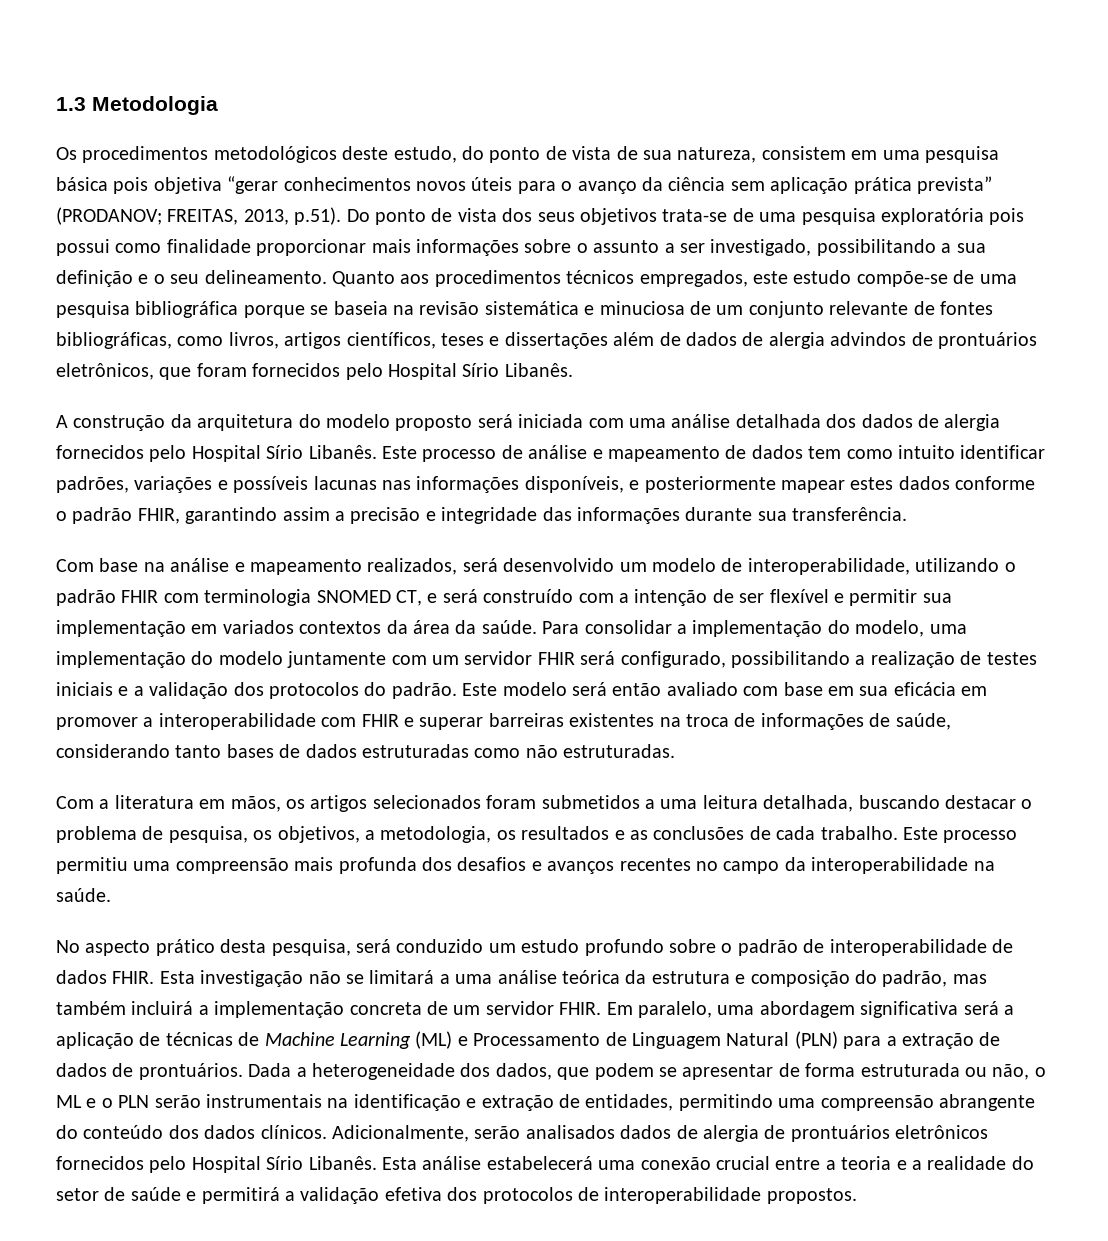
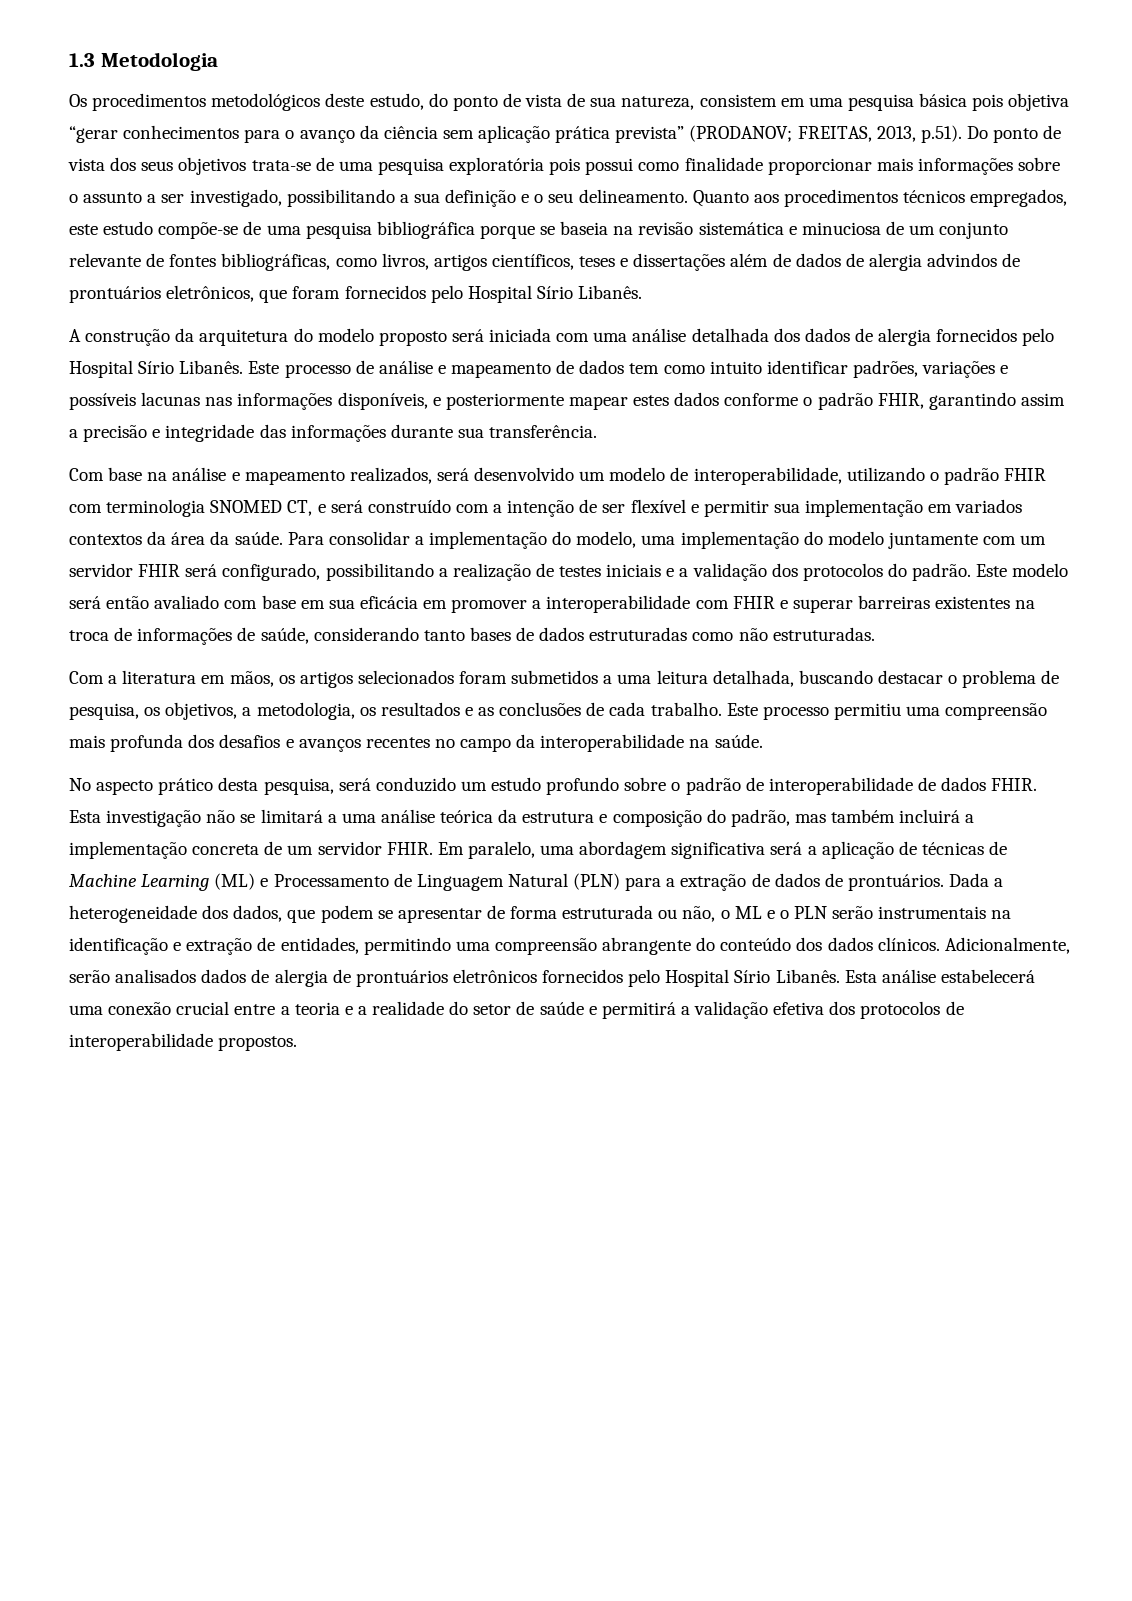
- Os procedimentos metodológicos deste estudo, do ponto de vista de sua natureza, consistem em uma pesquisa básica pois objetiva “gerar conhecimentos novos úteis para o avanço da ciência sem aplicação prática prevista” (PRODANOV;
+ Os procedimentos metodológicos deste estudo, do ponto de vista de sua natureza, consistem em uma pesquisa básica pois objetiva “gerar conhecimentos para o avanço da ciência sem aplicação prática prevista” (PRODANOV;

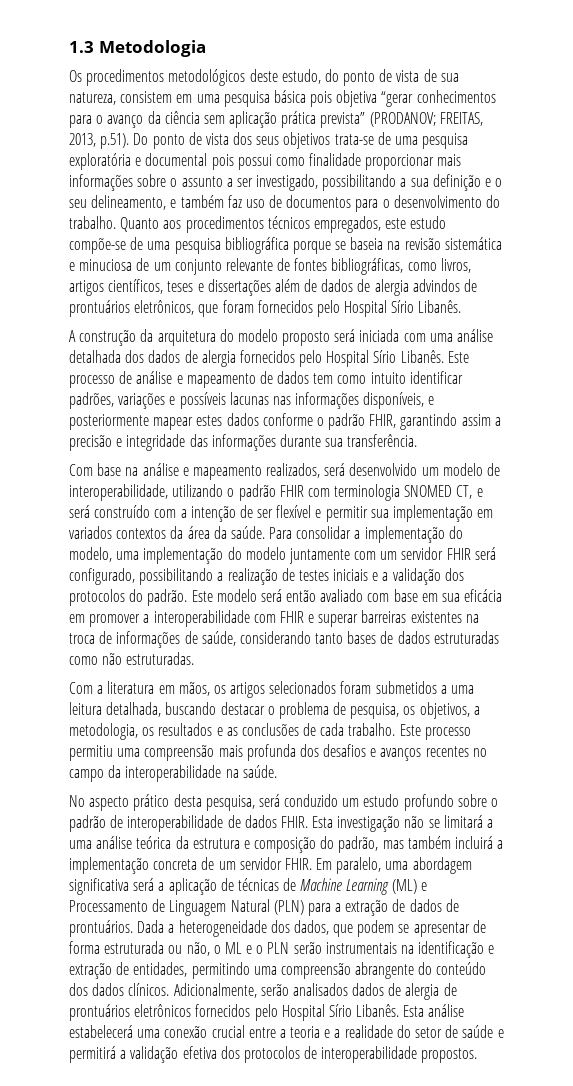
- FREITAS, 2013, p.51). Do ponto de vista dos seus objetivos trata-se de uma pesquisa exploratória pois possui como finalidade proporcionar mais informações sobre o assunto a ser investigado, possibilitando a sua definição e o seu delineamento.
+ FREITAS, 2013, p.51). Do ponto de vista dos seus objetivos trata-se de uma pesquisa exploratória e documental pois possui como finalidade proporcionar mais informações sobre o assunto a ser investigado, possibilitando a sua definição e o seu delineamento, e também faz uso de documentos para o desenvolvimento do trabalho.

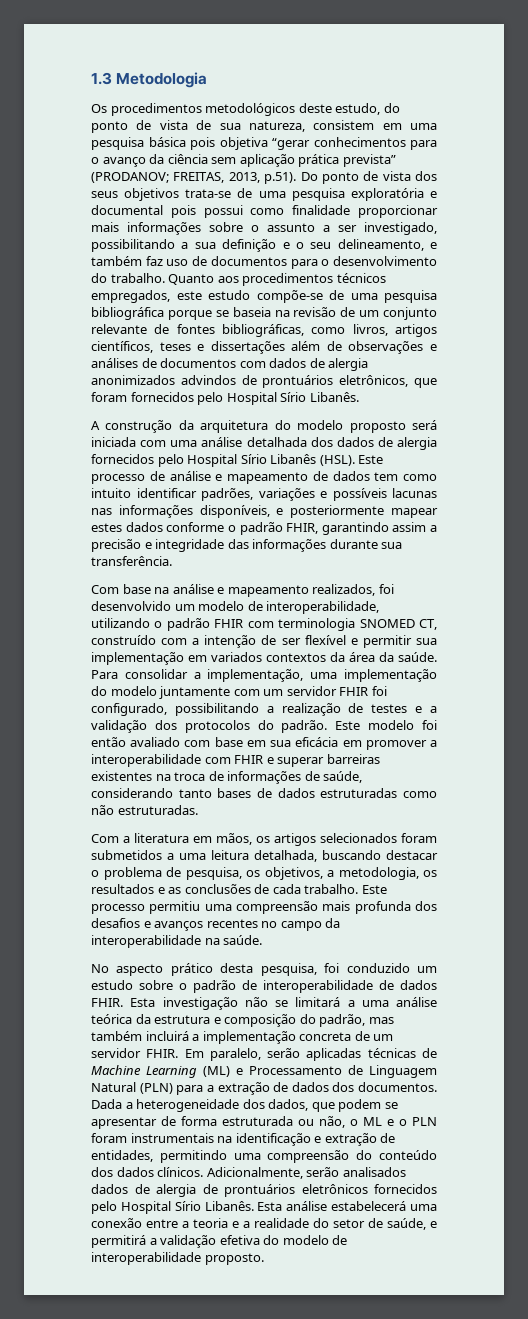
- Quanto aos procedimentos técnicos empregados, este estudo compõe-se de uma pesquisa bibliográfica porque se baseia na revisão sistemática e minuciosa de um conjunto relevante de fontes bibliográficas, como livros, artigos científicos, teses e dissertações além de dados de alergia advindos de prontuários eletrônicos, que foram fornecidos pelo Hospital Sírio Libanês.
+ Quanto aos procedimentos técnicos empregados, este estudo compõe-se de uma pesquisa bibliográfica porque se baseia na revisão de um conjunto relevante de fontes bibliográficas, como livros, artigos científicos, teses e dissertações além de observações e análises de documentos com dados de alergia anonimizados advindos de prontuários eletrônicos, que foram fornecidos pelo Hospital Sírio Libanês.
- A construção da arquitetura do modelo proposto será iniciada com uma análise detalhada dos dados de alergia fornecidos pelo Hospital Sírio Libanês.
+ A construção da arquitetura do modelo proposto será iniciada com uma análise detalhada dos dados de alergia fornecidos pelo Hospital Sírio Libanês (HSL).
- Com base na análise e mapeamento realizados, será desenvolvido um modelo de interoperabilidade, utilizando o padrão FHIR com terminologia SNOMED CT, e será construído com a intenção de ser flexível e permitir sua implementação em variados contextos da área da saúde.
+ Com base na análise e mapeamento realizados, foi desenvolvido um modelo de interoperabilidade, utilizando o padrão FHIR com terminologia SNOMED CT, construído com a intenção de ser flexível e permitir sua implementação em variados contextos da área da saúde.
- Para consolidar a implementação do modelo, uma implementação do modelo juntamente com um servidor FHIR será configurado, possibilitando a realização de testes iniciais e a validação dos protocolos do padrão.
+ Para consolidar a implementação, uma implementação do modelo juntamente com um servidor FHIR foi configurado, possibilitando a realização de testes e a validação dos protocolos do padrão.
- Este modelo será então avaliado com base em sua eficácia em promover a interoperabilidade com FHIR e superar barreiras existentes na troca de informações de saúde, considerando tanto bases de dados estruturadas como não estruturadas.
+ Este modelo foi então avaliado com base em sua eficácia em promover a interoperabilidade com FHIR e superar barreiras existentes na troca de informações de saúde, considerando tanto bases de dados estruturadas como não estruturadas.
- No aspecto prático desta pesquisa, será conduzido um estudo profundo sobre o padrão de interoperabilidade de dados FHIR.
+ No aspecto prático desta pesquisa, foi conduzido um estudo sobre o padrão de interoperabilidade de dados FHIR.
- Em paralelo, uma abordagem significativa será a aplicação de técnicas de Machine Learning (ML) e Processamento de Linguagem Natural (PLN) para a extração de dados de prontuários.
+ Em paralelo, serão aplicadas técnicas de Machine Learning (ML) e Processamento de Linguagem Natural (PLN) para a extração de dados dos documentos.
- Dada a heterogeneidade dos dados, que podem se apresentar de forma estruturada ou não, o ML e o PLN serão instrumentais na identificação e extração de entidades, permitindo uma compreensão abrangente do conteúdo dos dados clínicos.
+ Dada a heterogeneidade dos dados, que podem se apresentar de forma estruturada ou não, o ML e o PLN foram instrumentais na identificação e extração de entidades, permitindo uma compreensão do conteúdo dos dados clínicos.
- Esta análise estabelecerá uma conexão crucial entre a teoria e a realidade do setor de saúde e permitirá a validação efetiva dos protocolos de interoperabilidade propostos.
+ Esta análise estabelecerá uma conexão entre a teoria e a realidade do setor de saúde, e permitirá a validação efetiva do modelo de interoperabilidade proposto.

